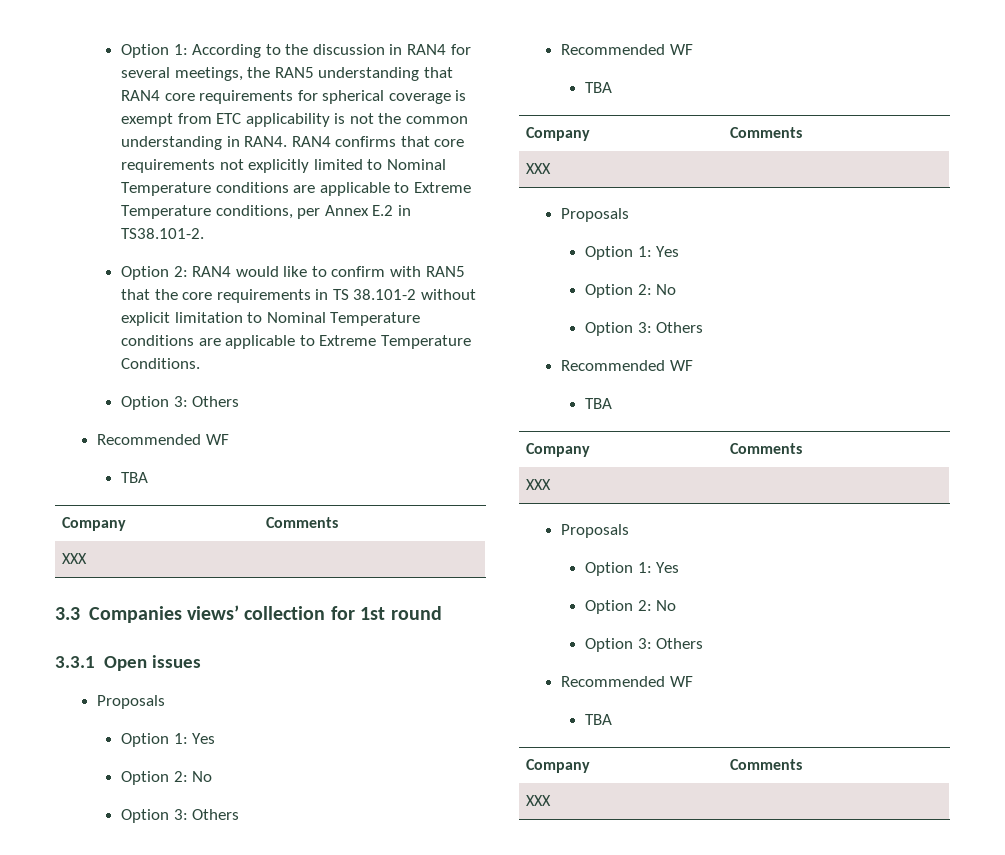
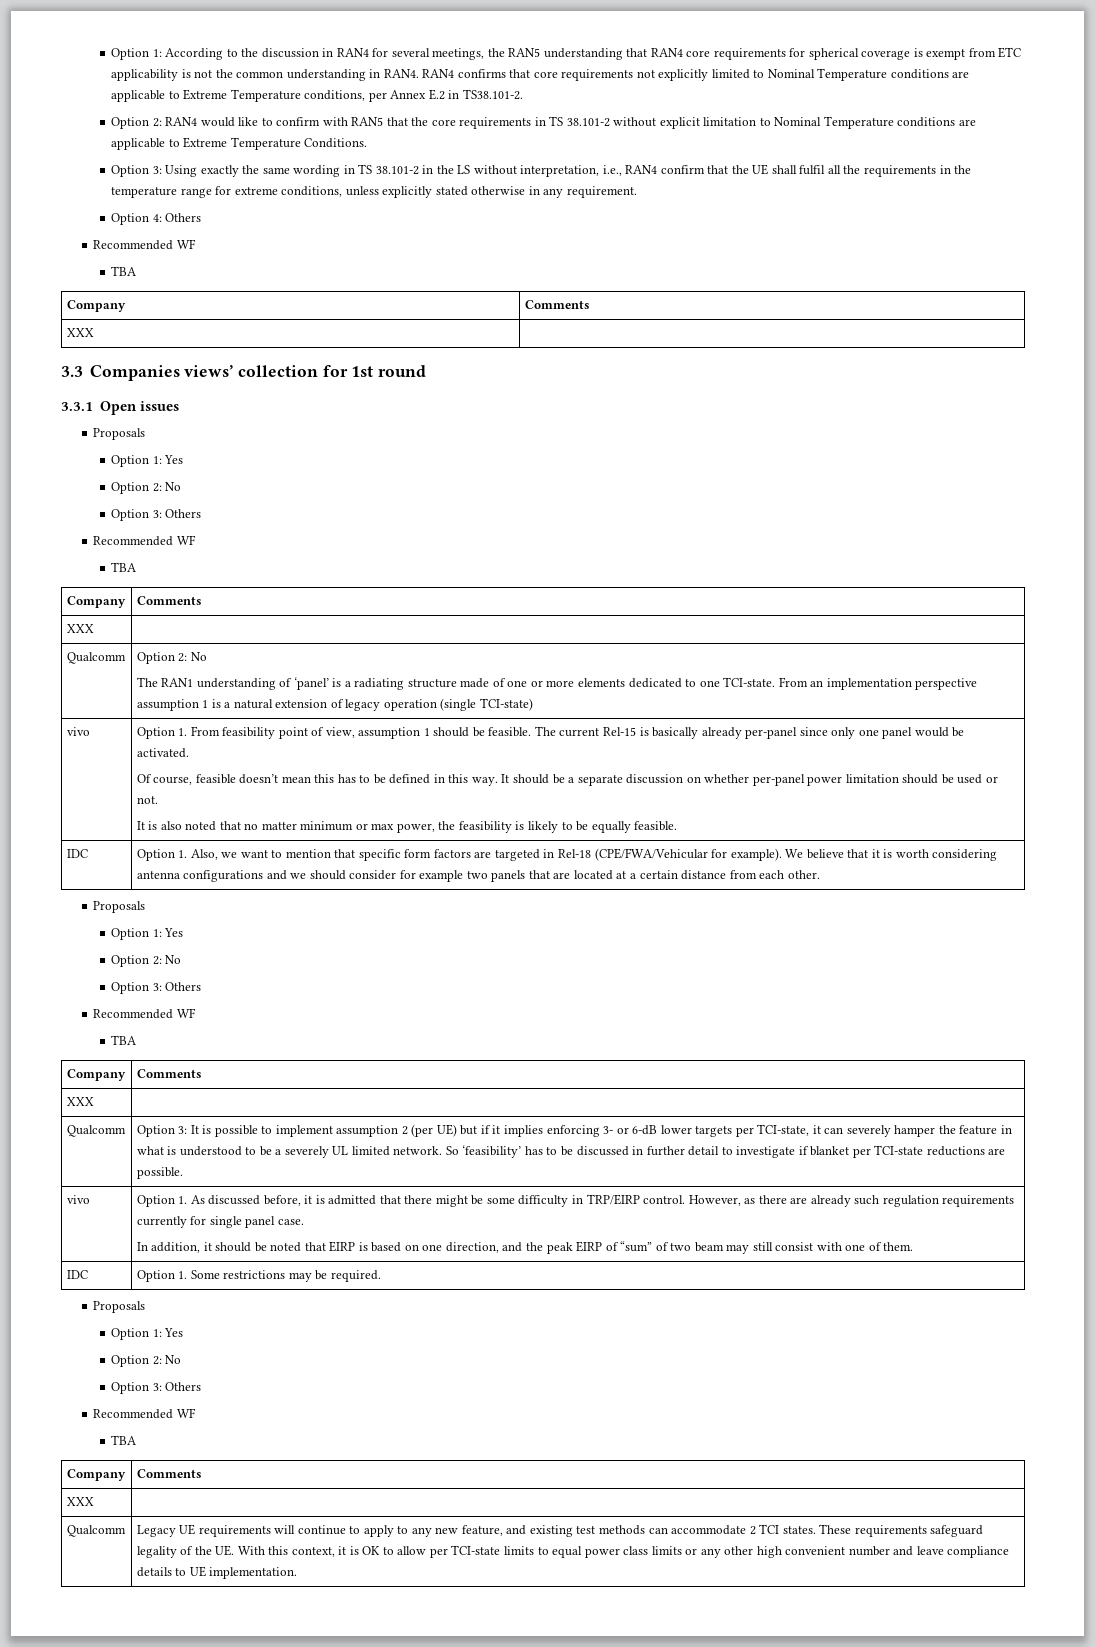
  Option 2: RAN4 would like to confirm with RAN5 that the core requirements in TS 38.101-2 without explicit limitation to Nominal Temperature conditions are applicable to Extreme Temperature Conditions.
- Option 3: Others
+ Option 3: Using exactly the same wording in TS 38.101-2 in the LS without interpretation, i.e., RAN4 confirm that the UE shall fulfil all the requirements in the temperature range for extreme conditions, unless explicitly stated otherwise in any requirement.
+ Option 4: Others
+ Qualcomm | Option 2: No
+ The RAN1 understanding of ‘panel’ is a radiating structure made of one or more elements dedicated to one TCI-state. From an implementation perspective assumption 1 is a natural extension of legacy operation (single TCI-state)
+ vivo | Option 1. From feasibility point of view, assumption 1 should be feasible. The current Rel-15 is basically already per-panel since only one panel would be activated.
+ Of course, feasible doesn’t mean this has to be defined in this way. It should be a separate discussion on whether per-panel power limitation should be used or not.
+ It is also noted that no matter minimum or max power, the feasibility is likely to be equally feasible.
+ IDC | Option 1. Also, we want to mention that specific form factors are targeted in Rel-18 (CPE/FWA/Vehicular for example). We believe that it is worth considering antenna configurations and we should consider for example two panels that are located at a certain distance from each other.
+ Qualcomm | Option 3: It is possible to implement assumption 2 (per UE) but if it implies enforcing 3- or 6-dB lower targets per TCI-state, it can severely hamper the feature in what is understood to be a severely UL limited network. So ‘feasibility’ has to be discussed in further detail to investigate if blanket per TCI-state reductions are possible.
+ vivo | Option 1. As discussed before, it is admitted that there might be some difficulty in TRP/EIRP control. However, as there are already such regulation requirements currently for single panel case.
+ In addition, it should be noted that EIRP is based on one direction, and the peak EIRP of “sum” of two beam may still consist with one of them.
+ IDC | Option 1. Some restrictions may be required.
+ Qualcomm | Legacy UE requirements will continue to apply to any new feature, and existing test methods can accommodate 2 TCI states. These requirements safeguard legality of the UE. With this context, it is OK to allow per TCI-state limits to equal power class limits or any other high convenient number and leave compliance details to UE implementation.

